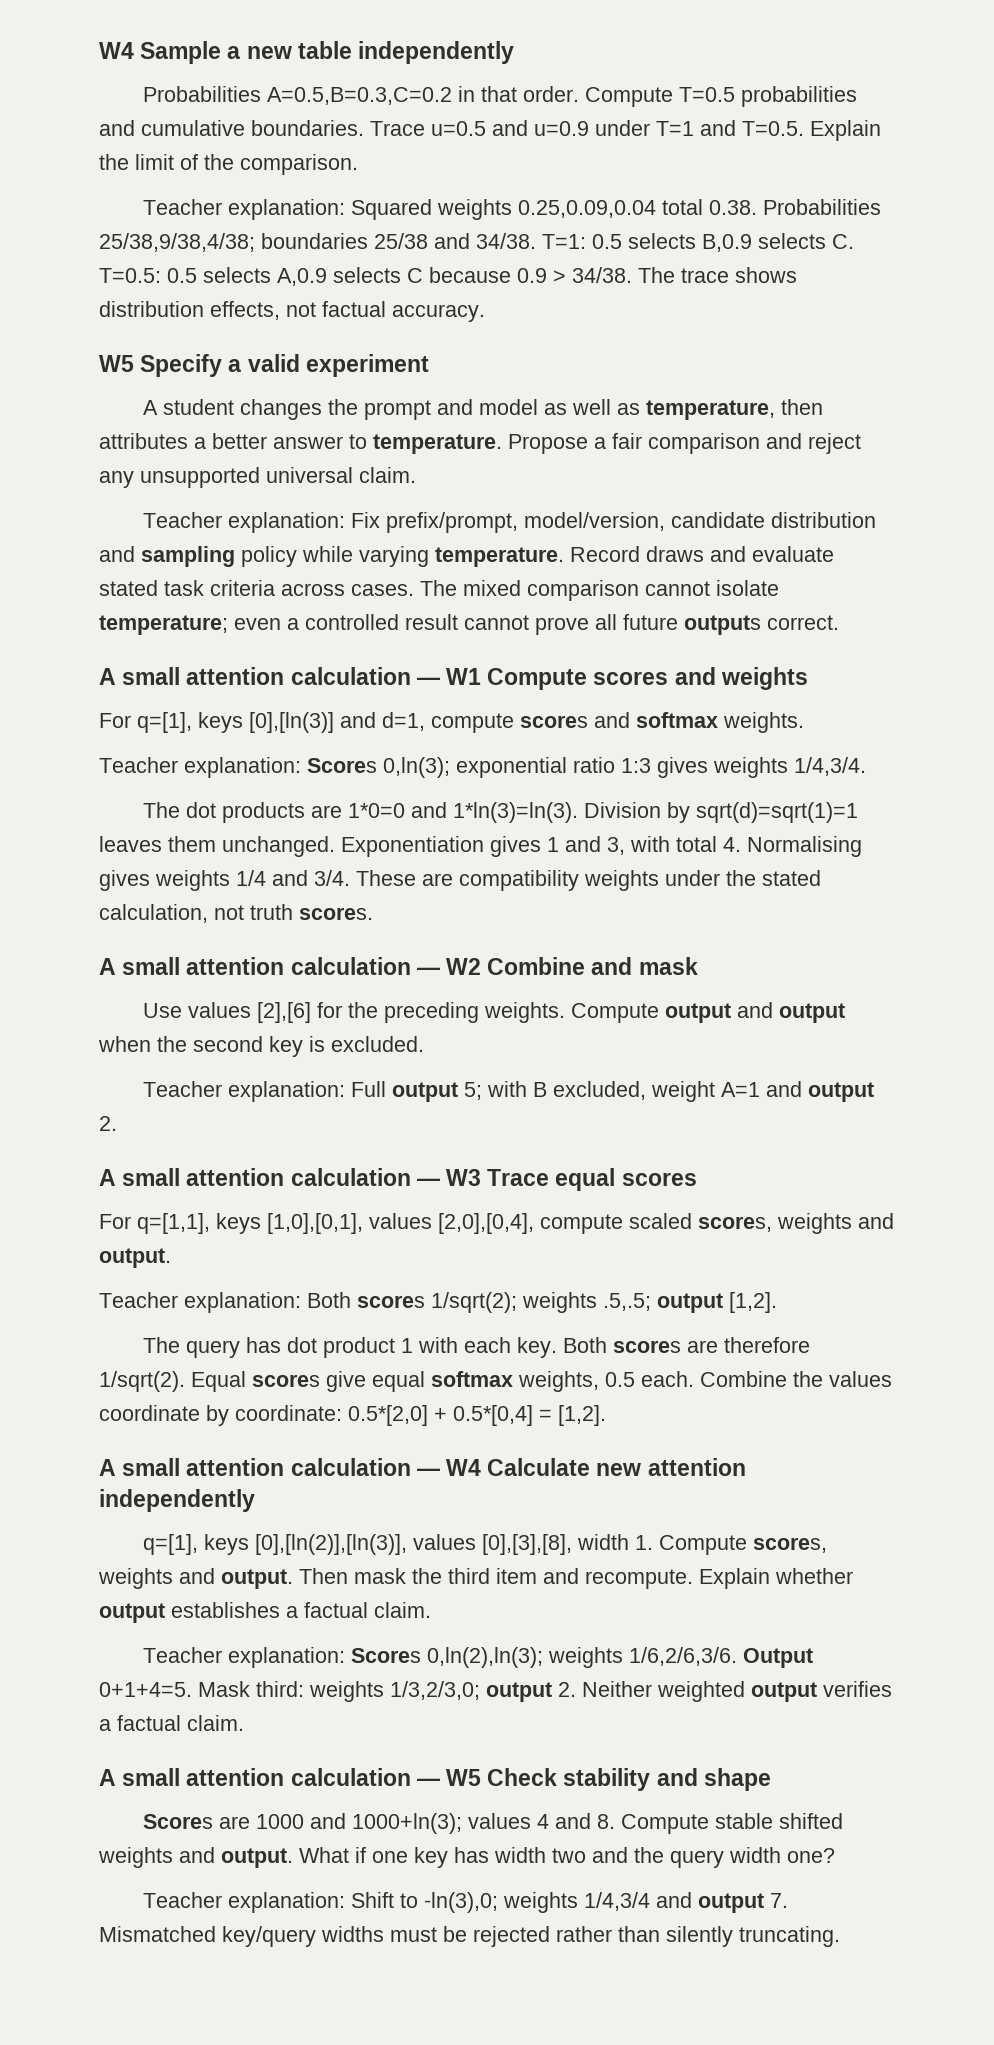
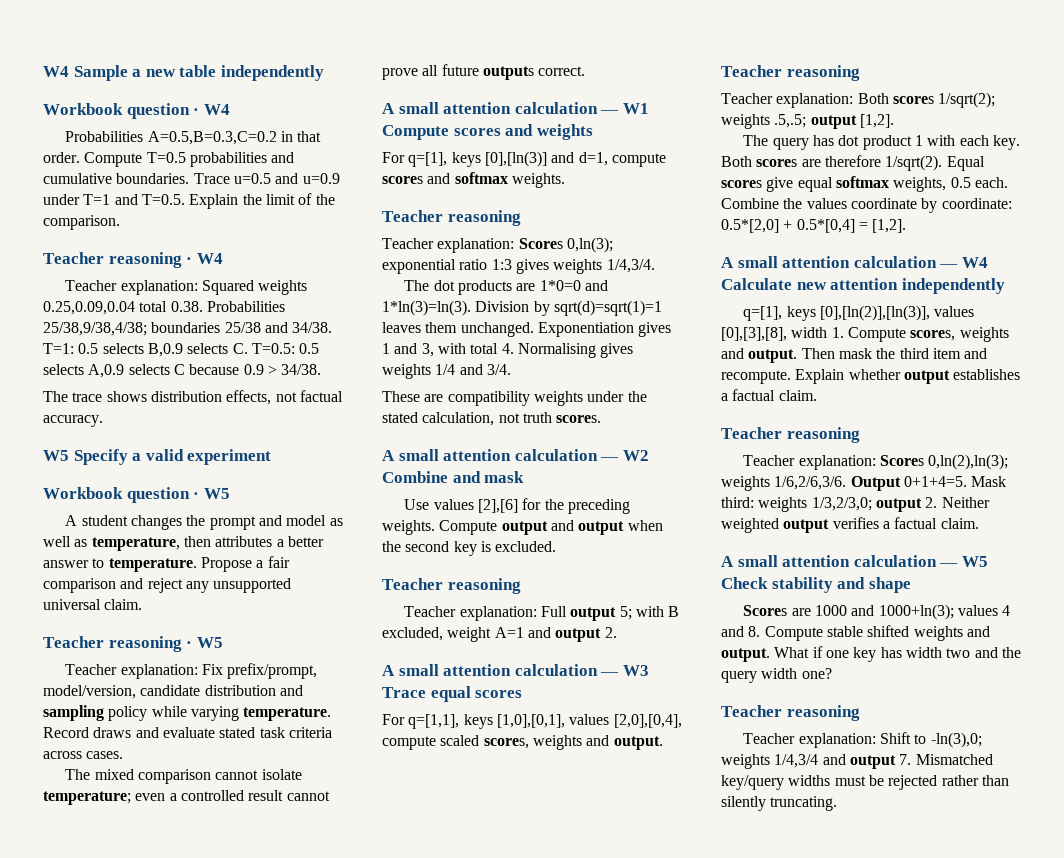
+ Workbook question · W4
+ Teacher reasoning · W4
- T=1: 0.5 selects B,0.9 selects C. T=0.5: 0.5 selects A,0.9 selects C because 0.9 > 34/38. The trace shows distribution effects, not factual accuracy.
+ T=1: 0.5 selects B,0.9 selects C. T=0.5: 0.5 selects A,0.9 selects C because 0.9 > 34/38.
+ The trace shows distribution effects, not factual accuracy.
+ Workbook question · W5
+ Teacher reasoning · W5
- Record draws and evaluate stated task criteria across cases. The mixed comparison cannot isolate temperature; even a controlled result cannot prove all future outputs correct.
+ Record draws and evaluate stated task criteria across cases.
+ The mixed comparison cannot isolate temperature; even a controlled result cannot prove all future outputs correct.
  For q=[1], keys [0],[ln(3)] and d=1, compute scores and softmax weights.
+ Teacher reasoning
- Exponentiation gives 1 and 3, with total 4. Normalising gives weights 1/4 and 3/4. These are compatibility weights under the stated calculation, not truth scores.
+ Exponentiation gives 1 and 3, with total 4. Normalising gives weights 1/4 and 3/4.
+ These are compatibility weights under the stated calculation, not truth scores.
  Compute output and output when the second key is excluded.
+ Teacher reasoning
  For q=[1,1], keys [1,0],[0,1], values [2,0],[0,4], compute scaled scores, weights and output.
+ Teacher reasoning
  Explain whether output establishes a factual claim.
+ Teacher reasoning
  What if one key has width two and the query width one?
+ Teacher reasoning

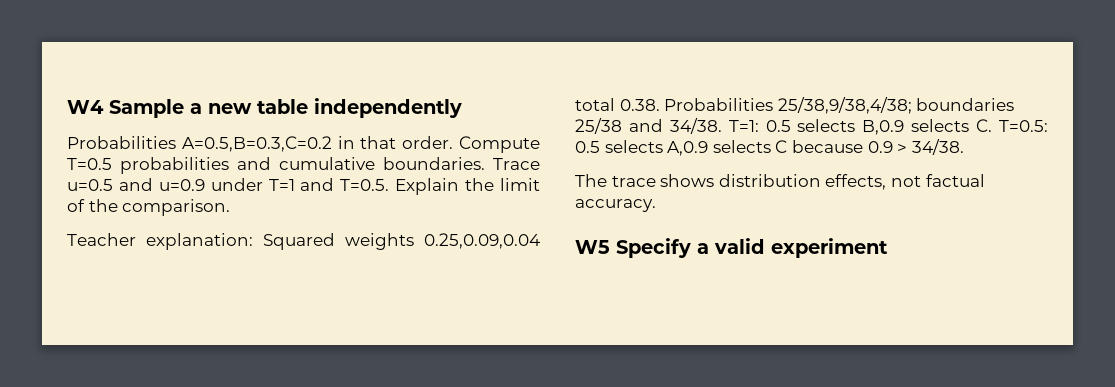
- Workbook question · W4
- Teacher reasoning · W4
- Workbook question · W5
- A student changes the prompt and model as well as temperature, then attributes a better answer to temperature. Propose a fair comparison and reject any unsupported universal claim.
- Teacher reasoning · W5
- Teacher explanation: Fix prefix/prompt, model/version, candidate distribution and sampling policy while varying temperature. Record draws and evaluate stated task criteria across cases.
- The mixed comparison cannot isolate temperature; even a controlled result cannot prove all future outputs correct.
- A small attention calculation — W1 Compute scores and weights
- For q=[1], keys [0],[ln(3)] and d=1, compute scores and softmax weights.
- Teacher reasoning
- Teacher explanation: Scores 0,ln(3); exponential ratio 1:3 gives weights 1/4,3/4.
- The dot products are 1*0=0 and 1*ln(3)=ln(3). Division by sqrt(d)=sqrt(1)=1 leaves them unchanged. Exponentiation gives 1 and 3, with total 4. Normalising gives weights 1/4 and 3/4.
- These are compatibility weights under the stated calculation, not truth scores.
- A small attention calculation — W2 Combine and mask
- Use values [2],[6] for the preceding weights. Compute output and output when the second key is excluded.
- Teacher reasoning
- Teacher explanation: Full output 5; with B excluded, weight A=1 and output 2.
- A small attention calculation — W3 Trace equal scores
- For q=[1,1], keys [1,0],[0,1], values [2,0],[0,4], compute scaled scores, weights and output.
- Teacher reasoning
- Teacher explanation: Both scores 1/sqrt(2); weights .5,.5; output [1,2].
- The query has dot product 1 with each key. Both scores are therefore 1/sqrt(2). Equal scores give equal softmax weights, 0.5 each. Combine the values coordinate by coordinate: 0.5*[2,0] + 0.5*[0,4] = [1,2].
- A small attention calculation — W4 Calculate new attention independently
- q=[1], keys [0],[ln(2)],[ln(3)], values [0],[3],[8], width 1. Compute scores, weights and output. Then mask the third item and recompute. Explain whether output establishes a factual claim.
- Teacher reasoning
- Teacher explanation: Scores 0,ln(2),ln(3); weights 1/6,2/6,3/6. Output 0+1+4=5. Mask third: weights 1/3,2/3,0; output 2. Neither weighted output verifies a factual claim.
- A small attention calculation — W5 Check stability and shape
- Scores are 1000 and 1000+ln(3); values 4 and 8. Compute stable shifted weights and output. What if one key has width two and the query width one?
- Teacher reasoning
- Teacher explanation: Shift to -ln(3),0; weights 1/4,3/4 and output 7. Mismatched key/query widths must be rejected rather than silently truncating.

